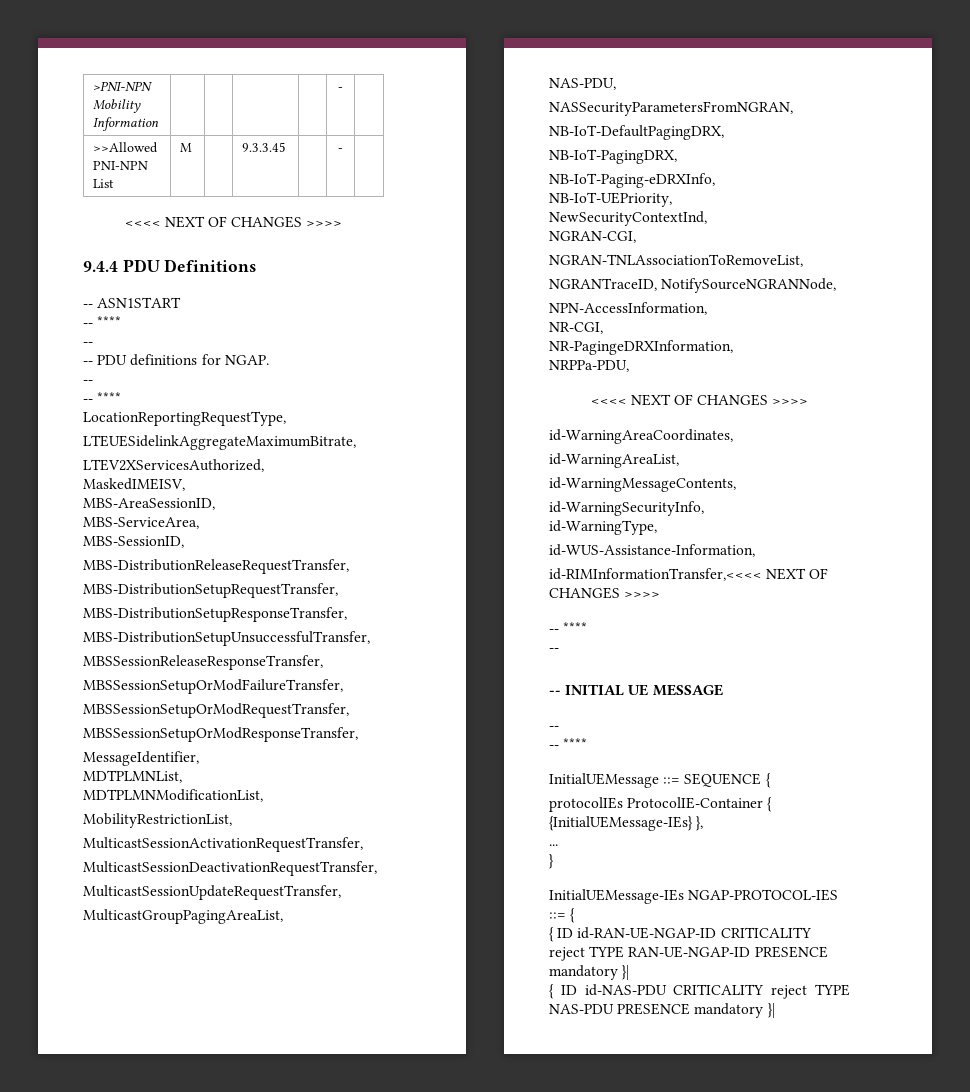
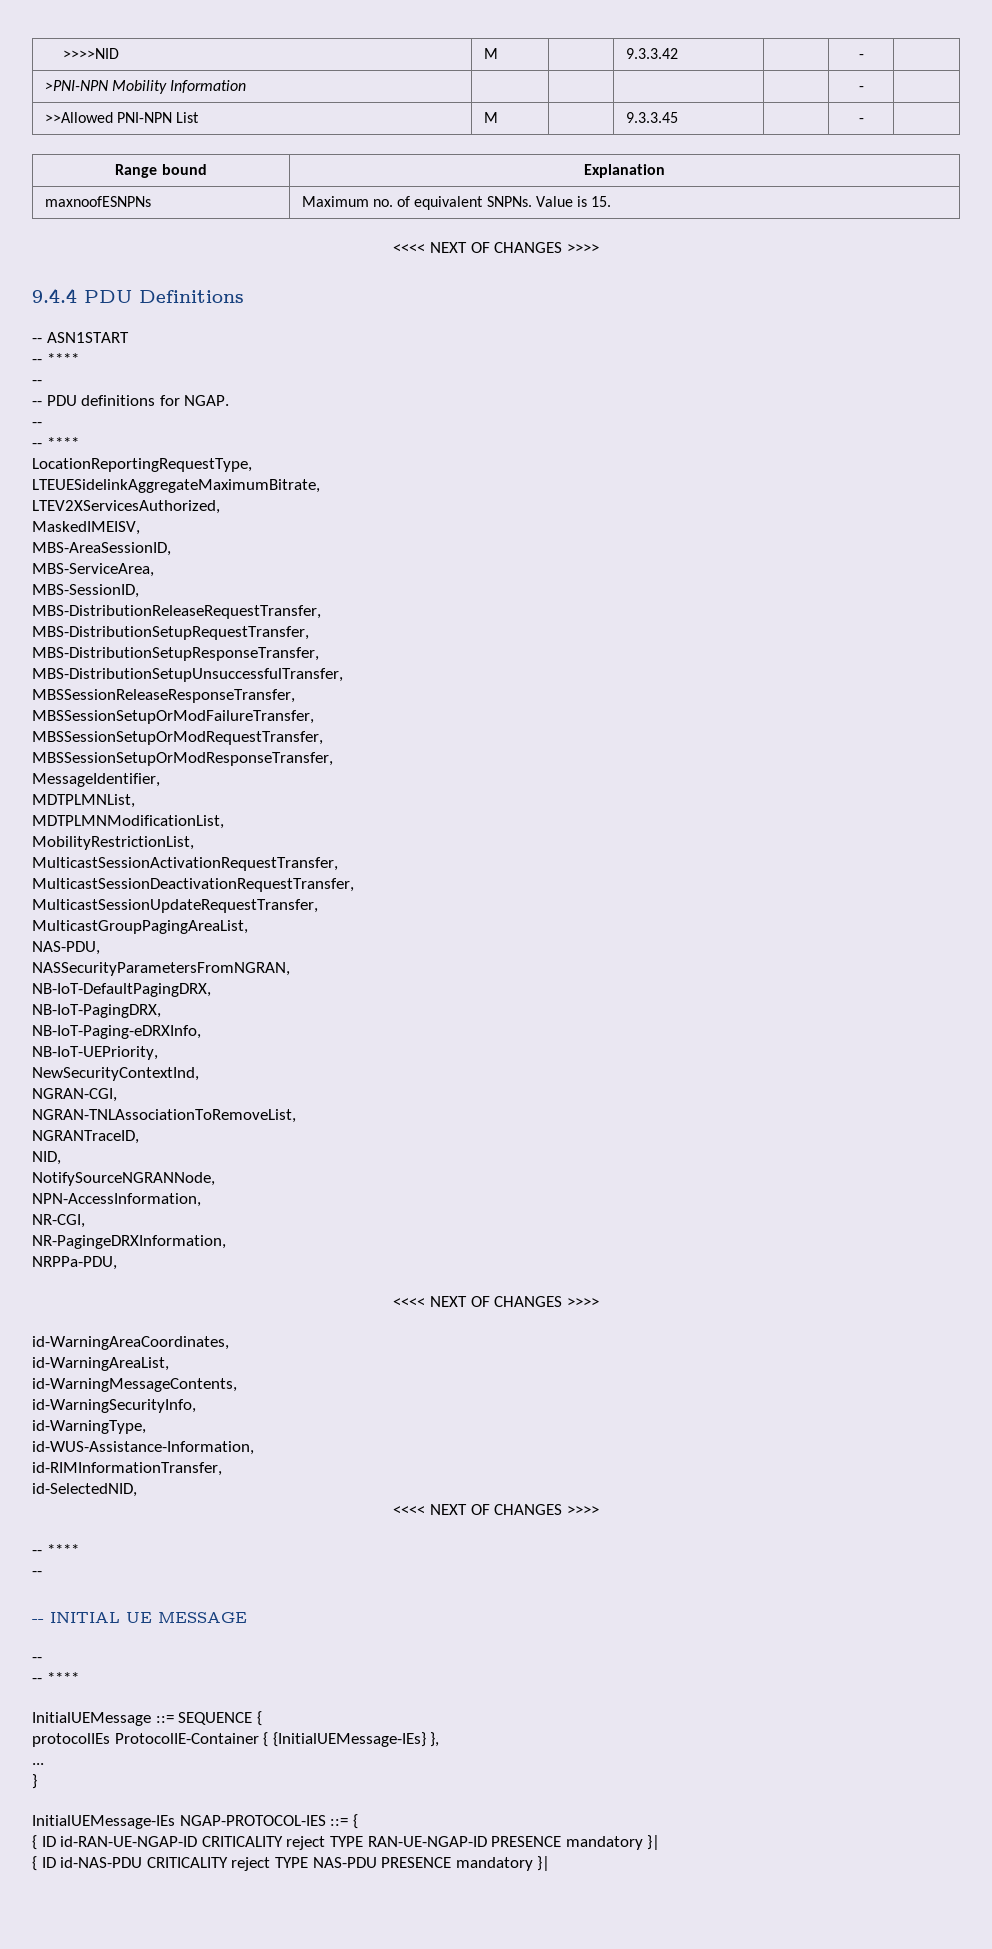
+ >>>>NID | M | | 9.3.3.42 | | - |
+ Range bound | Explanation
+ maxnoofESNPNs | Maximum no. of equivalent SNPNs. Value is 15.
- NGRANTraceID, NotifySourceNGRANNode,
+ NGRANTraceID,
+ NID,
+ NotifySourceNGRANNode,
- id-RIMInformationTransfer,<<<< NEXT OF CHANGES >>>>
+ id-RIMInformationTransfer,
+ id-SelectedNID,
+ <<<< NEXT OF CHANGES >>>>

